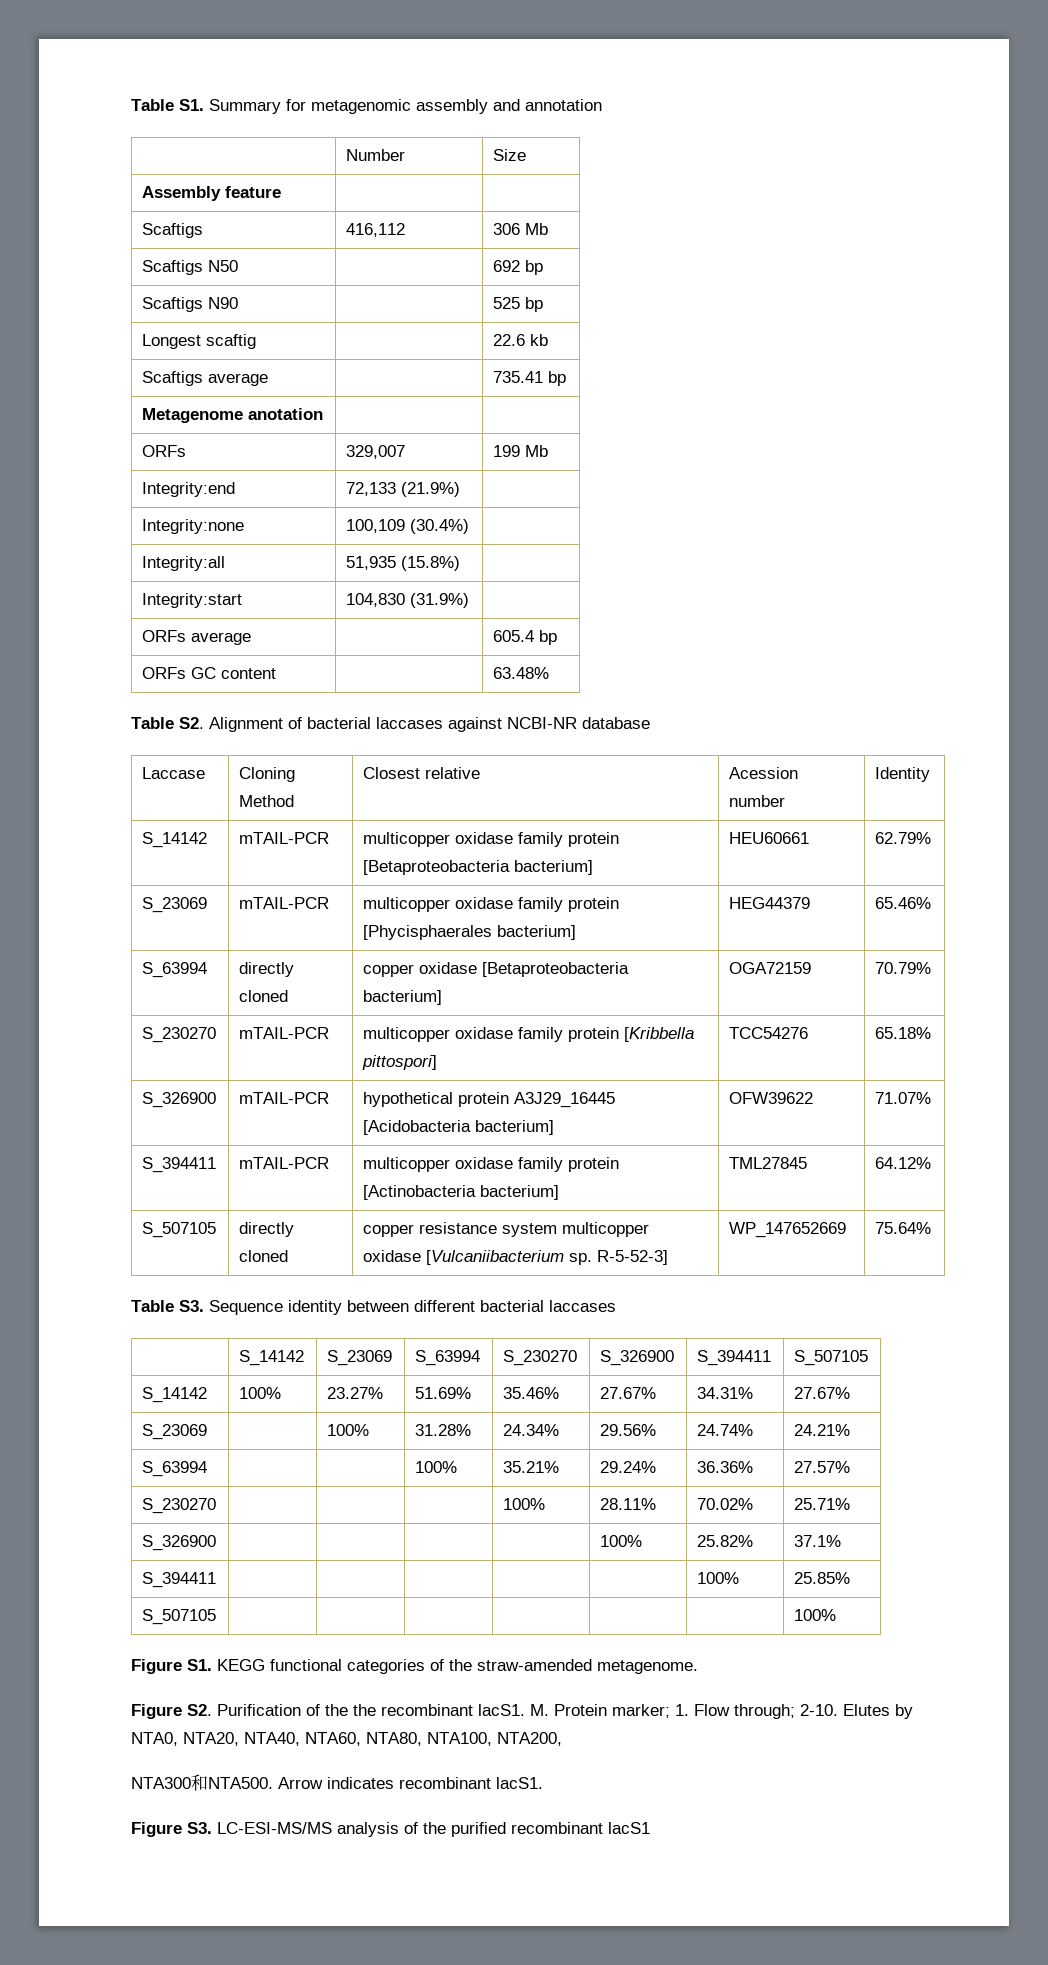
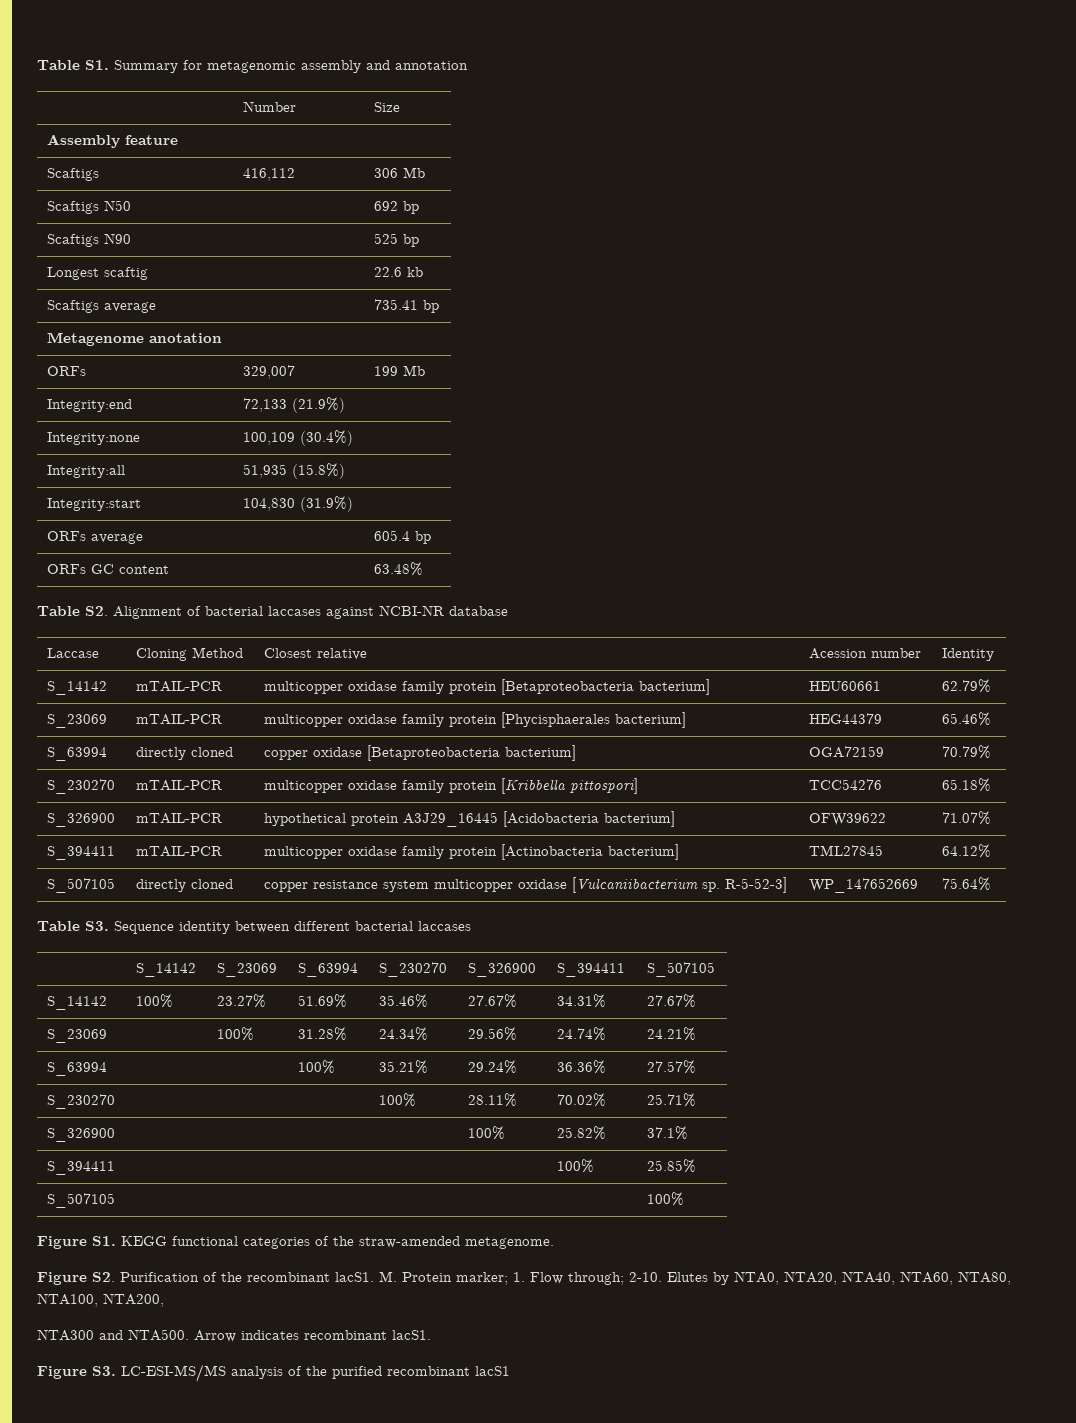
- Figure S2. Purification of the the recombinant lacS1.
+ Figure S2. Purification of the recombinant lacS1.
- NTA300和NTA500.
+ NTA300 and NTA500.

